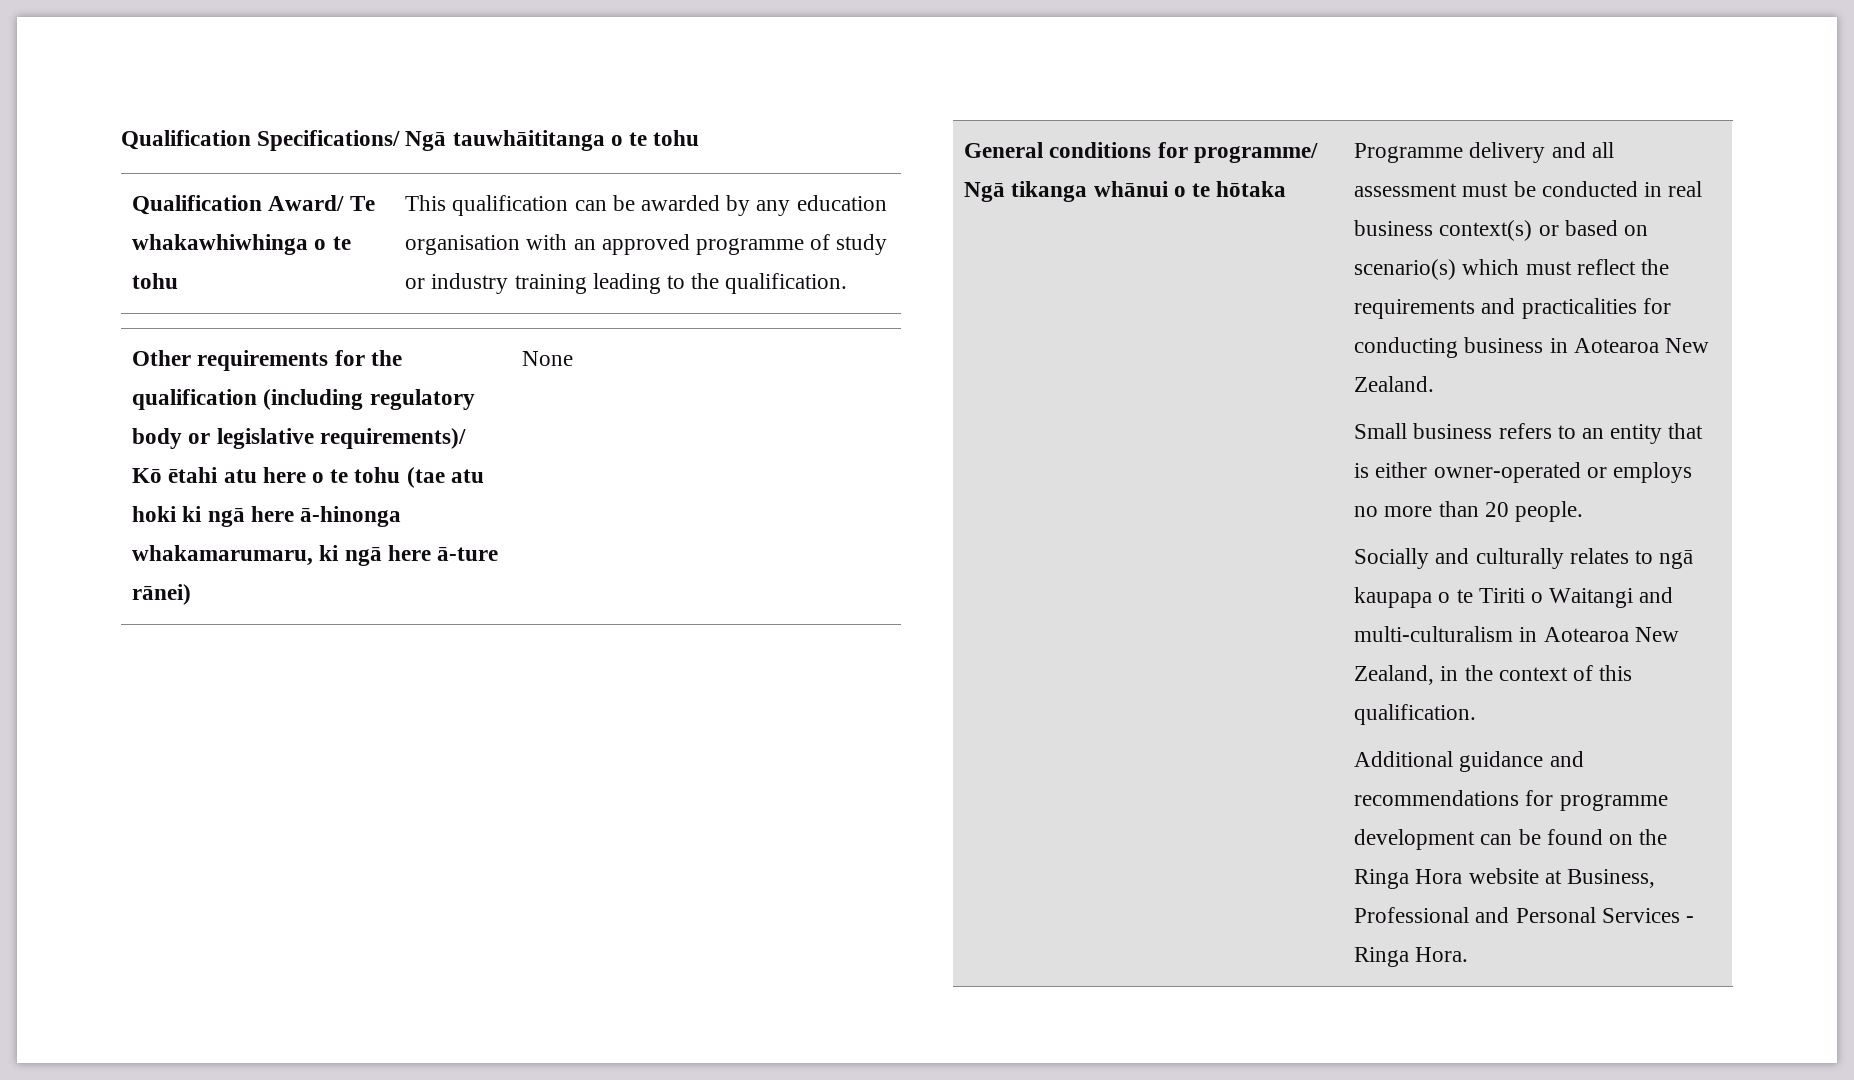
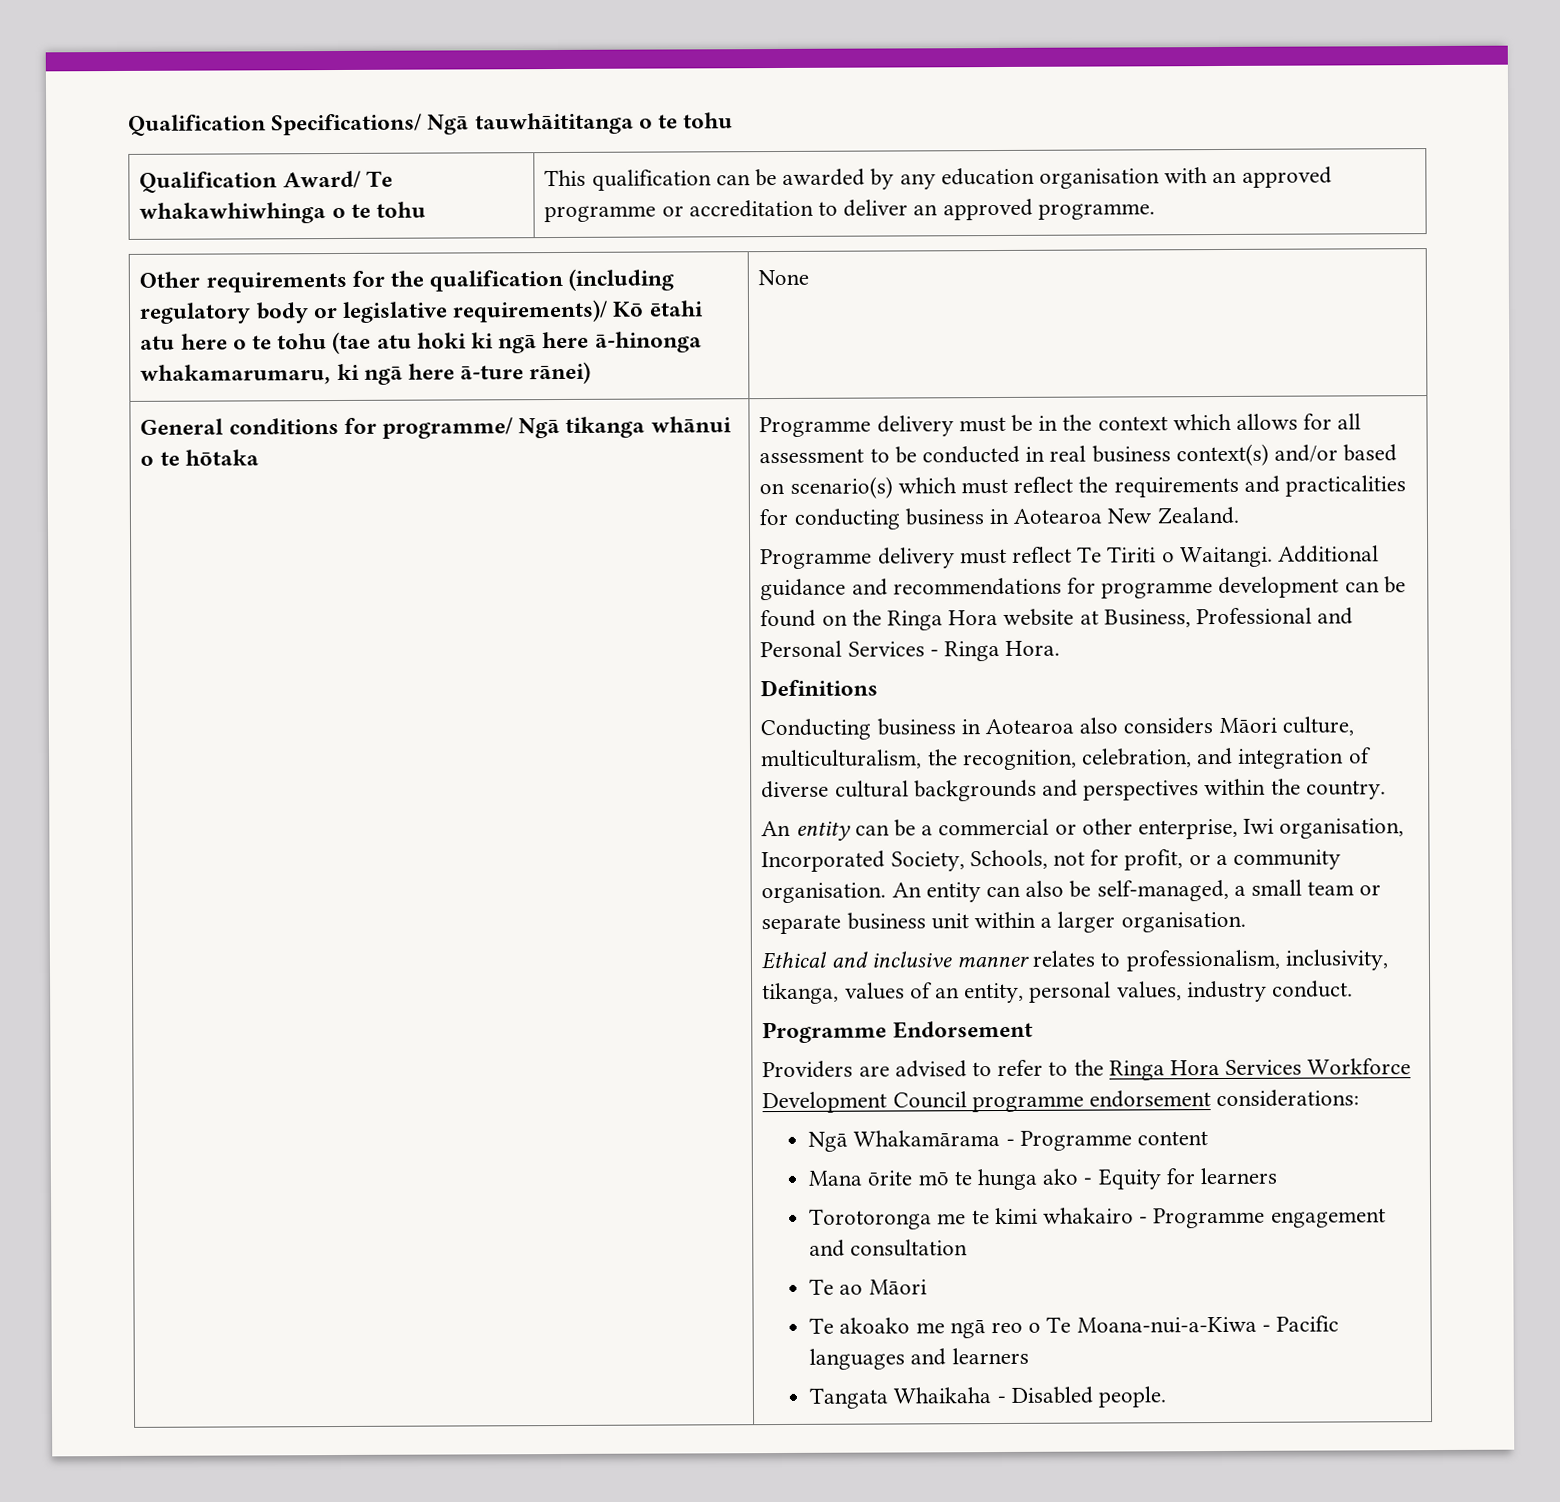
- Qualification Award/ Te whakawhiwhinga o te tohu | This qualification can be awarded by any education organisation with an approved programme of study or industry training leading to the qualification.
+ Qualification Award/ Te whakawhiwhinga o te tohu | This qualification can be awarded by any education organisation with an approved programme or accreditation to deliver an approved programme.
- Programme delivery and all assessment must be conducted in real business context(s) or based on scenario(s) which must reflect the requirements and practicalities for conducting business in Aotearoa New Zealand.
+ Programme delivery must be in the context which allows for all assessment to be conducted in real business context(s) and/or based on scenario(s) which must reflect the requirements and practicalities for conducting business in Aotearoa New Zealand.
- Small business refers to an entity that is either owner-operated or employs no more than 20 people.
- Socially and culturally relates to ngā kaupapa o te Tiriti o Waitangi and multi-culturalism in Aotearoa New Zealand, in the context of this qualification.
- Additional guidance and recommendations for programme development can be found on the Ringa Hora website at Business, Professional and Personal Services - Ringa Hora.
+ Programme delivery must reflect Te Tiriti o Waitangi. Additional guidance and recommendations for programme development can be found on the Ringa Hora website at Business, Professional and Personal Services - Ringa Hora.
+ Definitions
+ Conducting business in Aotearoa also considers Māori culture, multiculturalism, the recognition, celebration, and integration of diverse cultural backgrounds and perspectives within the country.
+ An entity can be a commercial or other enterprise, Iwi organisation, Incorporated Society, Schools, not for profit, or a community organisation. An entity can also be self-managed, a small team or separate business unit within a larger organisation.
+ Ethical and inclusive manner relates to professionalism, inclusivity, tikanga, values of an entity, personal values, industry conduct.
+ Programme Endorsement
+ Providers are advised to refer to the Ringa Hora Services Workforce Development Council programme endorsement considerations:
+ Ngā Whakamārama - Programme content
+ Mana ōrite mō te hunga ako - Equity for learners
+ Torotoronga me te kimi whakairo - Programme engagement and consultation
+ Te ao Māori
+ Te akoako me ngā reo o Te Moana-nui-a-Kiwa - Pacific languages and learners
+ Tangata Whaikaha - Disabled people.

